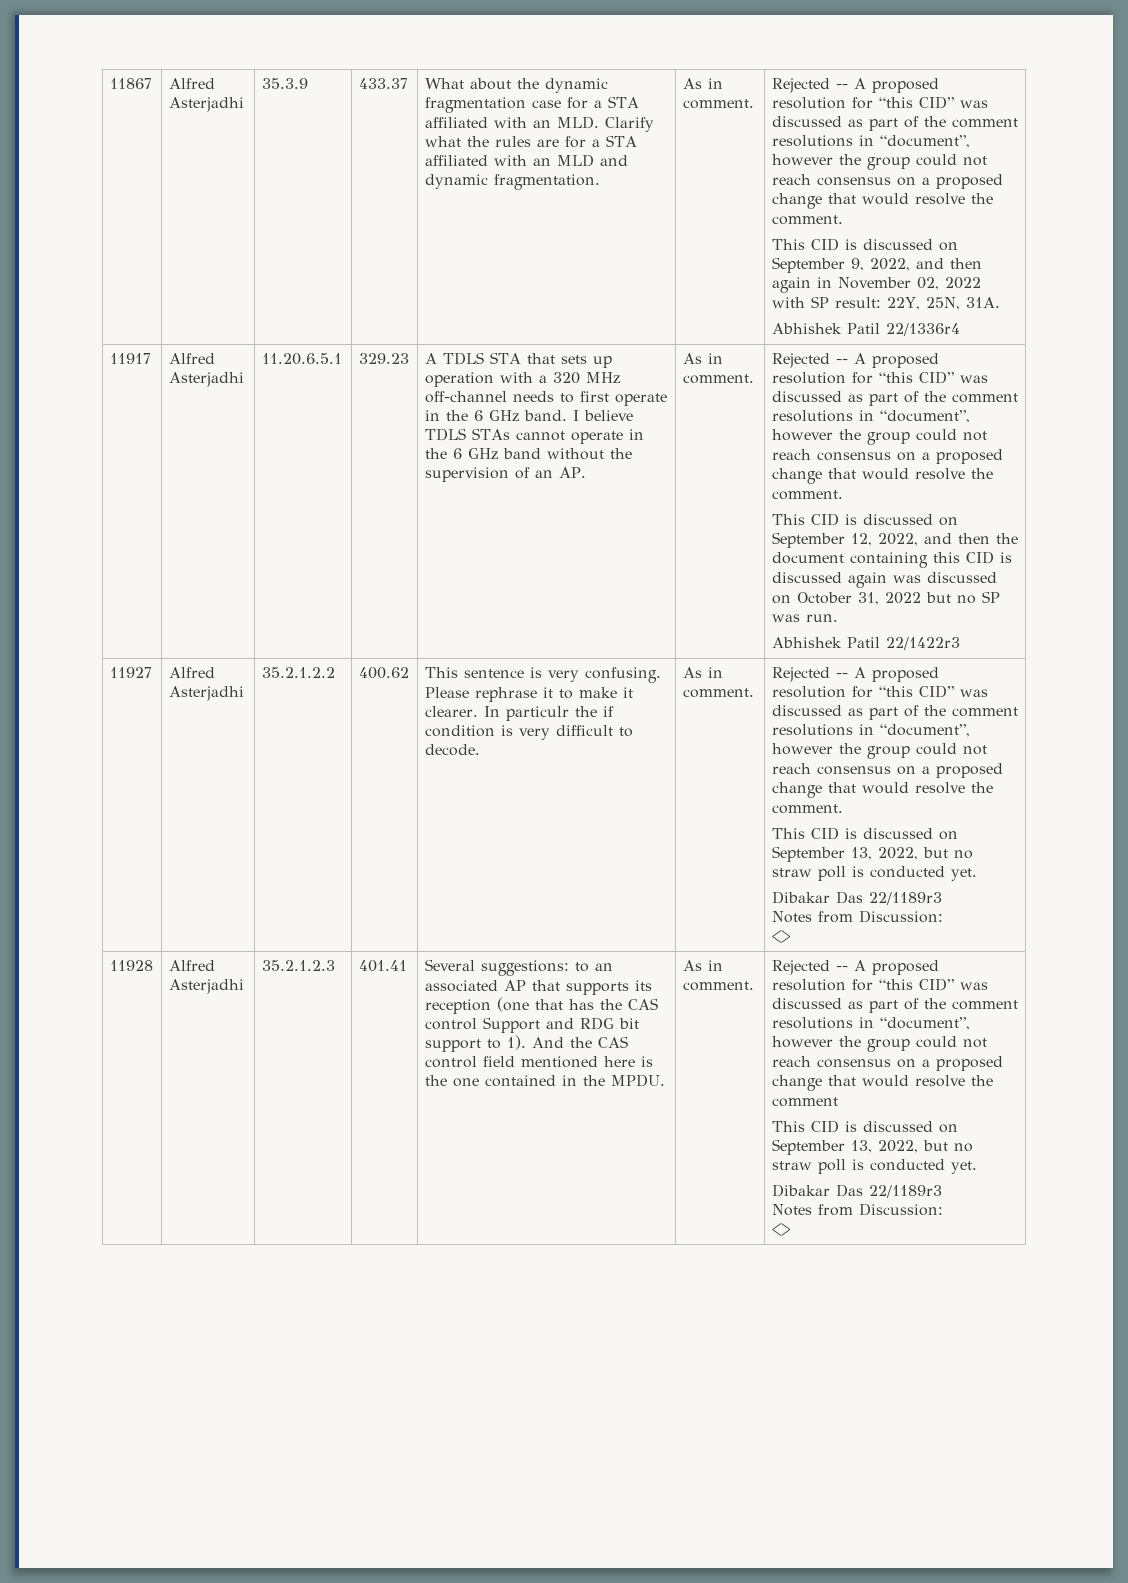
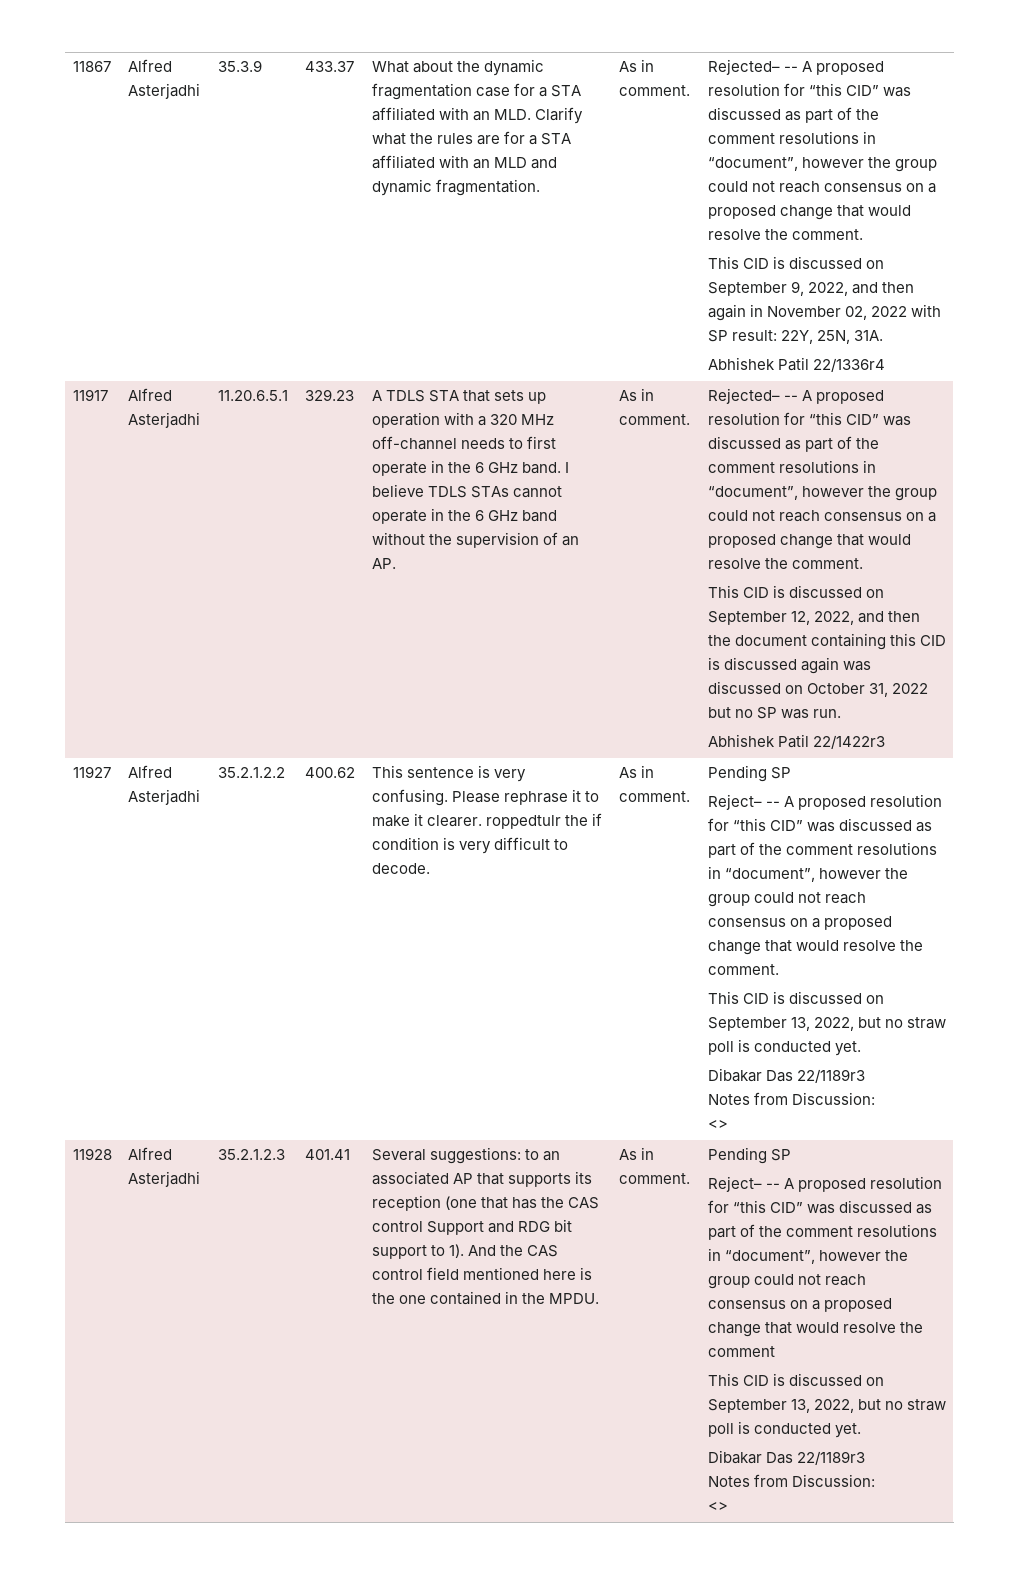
- What about the dynamic fragmentation case for a STA affiliated with an MLD. Clarify what the rules are for a STA affiliated with an MLD and dynamic fragmentation. | As in comment. | Rejected -- A proposed resolution for “this CID” was discussed as part of the comment resolutions in “document”, however the group could not reach consensus on a proposed change that would resolve the comment.
+ What about the dynamic fragmentation case for a STA affiliated with an MLD. Clarify what the rules are for a STA affiliated with an MLD and dynamic fragmentation. | As in comment. | Rejected– -- A proposed resolution for “this CID” was discussed as part of the comment resolutions in “document”, however the group could not reach consensus on a proposed change that would resolve the comment.
- I believe TDLS STAs cannot operate in the 6 GHz band without the supervision of an AP. | As in comment. | Rejected -- A proposed resolution for “this CID” was discussed as part of the comment resolutions in “document”, however the group could not reach consensus on a proposed change that would resolve the comment.
+ I believe TDLS STAs cannot operate in the 6 GHz band without the supervision of an AP. | As in comment. | Rejected– -- A proposed resolution for “this CID” was discussed as part of the comment resolutions in “document”, however the group could not reach consensus on a proposed change that would resolve the comment.
- Please rephrase it to make it clearer. In particulr the if condition is very difficult to decode. | As in comment. | Rejected -- A proposed resolution for “this CID” was discussed as part of the comment resolutions in “document”, however the group could not reach consensus on a proposed change that would resolve the comment.
+ Please rephrase it to make it clearer. roppedtulr the if condition is very difficult to decode. | As in comment. | Pending SP
+ Reject– -- A proposed resolution for “this CID” was discussed as part of the comment resolutions in “document”, however the group could not reach consensus on a proposed change that would resolve the comment.
- And the CAS control field mentioned here is the one contained in the MPDU. | As in comment. | Rejected -- A proposed resolution for “this CID” was discussed as part of the comment resolutions in “document”, however the group could not reach consensus on a proposed change that would resolve the comment
+ And the CAS control field mentioned here is the one contained in the MPDU. | As in comment. | Pending SP
+ Reject– -- A proposed resolution for “this CID” was discussed as part of the comment resolutions in “document”, however the group could not reach consensus on a proposed change that would resolve the comment

